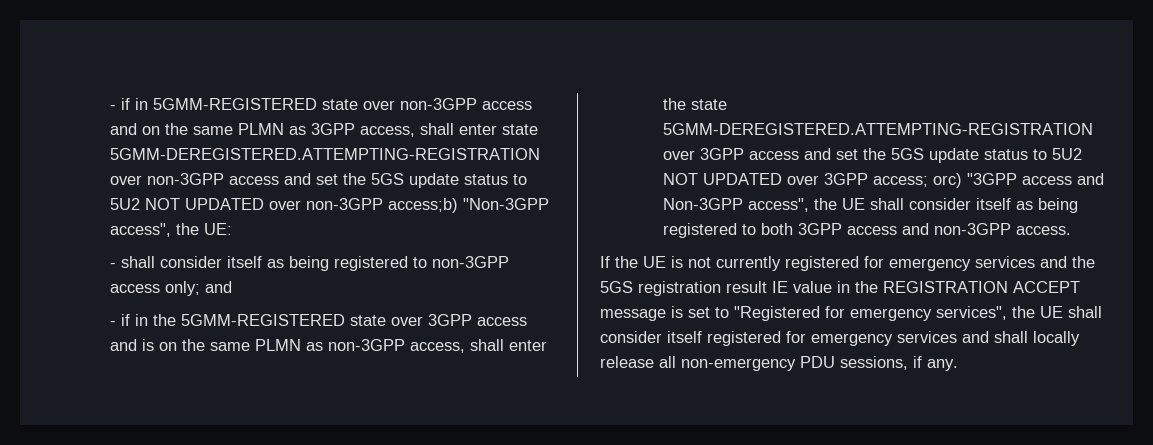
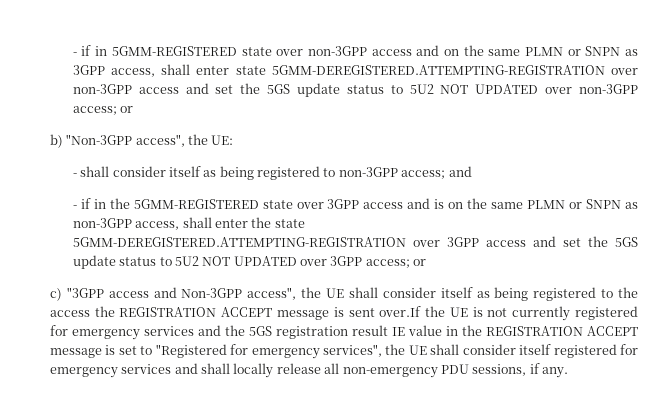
- - if in 5GMM-REGISTERED state over non-3GPP access and on the same PLMN as 3GPP access, shall enter state 5GMM-DEREGISTERED.ATTEMPTING-REGISTRATION over non-3GPP access and set the 5GS update status to 5U2 NOT UPDATED over non-3GPP access;b) "Non-3GPP access", the UE:
+ - if in 5GMM-REGISTERED state over non-3GPP access and on the same PLMN or SNPN as 3GPP access, shall enter state 5GMM-DEREGISTERED.ATTEMPTING-REGISTRATION over non-3GPP access and set the 5GS update status to 5U2 NOT UPDATED over non-3GPP access; or
+ b) "Non-3GPP access", the UE:
- - shall consider itself as being registered to non-3GPP access only; and
+ - shall consider itself as being registered to non-3GPP access; and
- - if in the 5GMM-REGISTERED state over 3GPP access and is on the same PLMN as non-3GPP access, shall enter the state 5GMM-DEREGISTERED.ATTEMPTING-REGISTRATION over 3GPP access and set the 5GS update status to 5U2 NOT UPDATED over 3GPP access; orc) "3GPP access and Non-3GPP access", the UE shall consider itself as being registered to both 3GPP access and non-3GPP access.
- If the UE is not currently registered for emergency services and the 5GS registration result IE value in the REGISTRATION ACCEPT message is set to "Registered for emergency services", the UE shall consider itself registered for emergency services and shall locally release all non-emergency PDU sessions, if any.
+ - if in the 5GMM-REGISTERED state over 3GPP access and is on the same PLMN or SNPN as non-3GPP access, shall enter the state 5GMM-DEREGISTERED.ATTEMPTING-REGISTRATION over 3GPP access and set the 5GS update status to 5U2 NOT UPDATED over 3GPP access; or
+ c) "3GPP access and Non-3GPP access", the UE shall consider itself as being registered to the access the REGISTRATION ACCEPT message is sent over.If the UE is not currently registered for emergency services and the 5GS registration result IE value in the REGISTRATION ACCEPT message is set to "Registered for emergency services", the UE shall consider itself registered for emergency services and shall locally release all non-emergency PDU sessions, if any.

